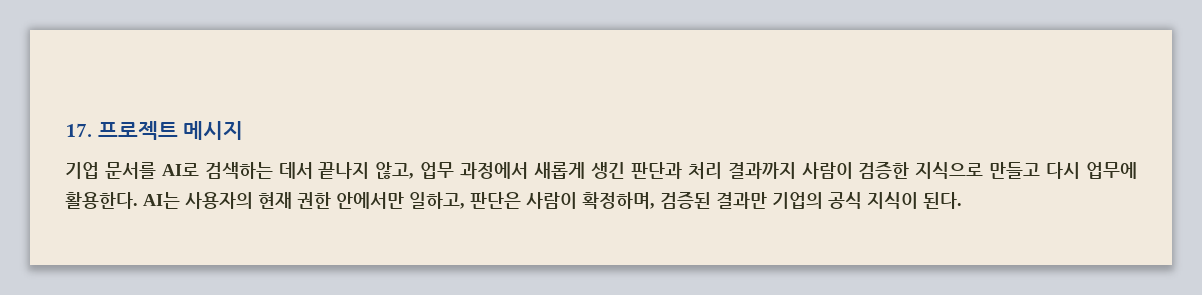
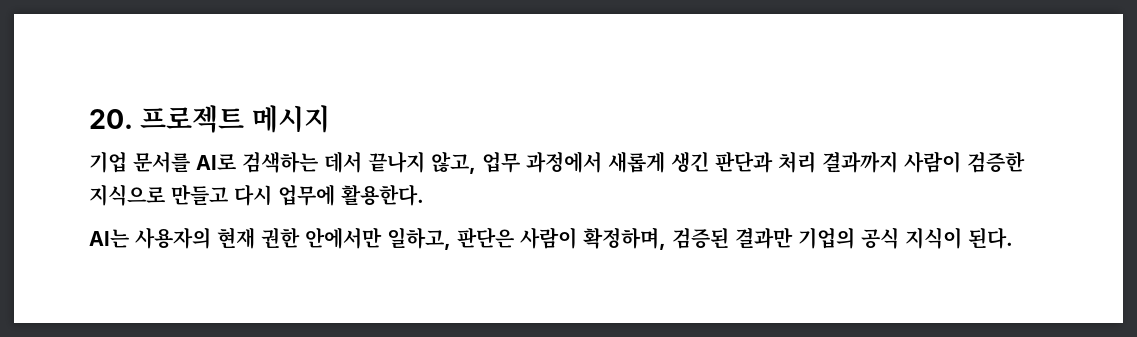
- 17. 프로젝트 메시지
+ 20. 프로젝트 메시지
- 기업 문서를 AI로 검색하는 데서 끝나지 않고, 업무 과정에서 새롭게 생긴 판단과 처리 결과까지 사람이 검증한 지식으로 만들고 다시 업무에 활용한다. AI는 사용자의 현재 권한 안에서만 일하고, 판단은 사람이 확정하며, 검증된 결과만 기업의 공식 지식이 된다.
+ 기업 문서를 AI로 검색하는 데서 끝나지 않고, 업무 과정에서 새롭게 생긴 판단과 처리 결과까지 사람이 검증한 지식으로 만들고 다시 업무에 활용한다.
+ AI는 사용자의 현재 권한 안에서만 일하고, 판단은 사람이 확정하며, 검증된 결과만 기업의 공식 지식이 된다.

